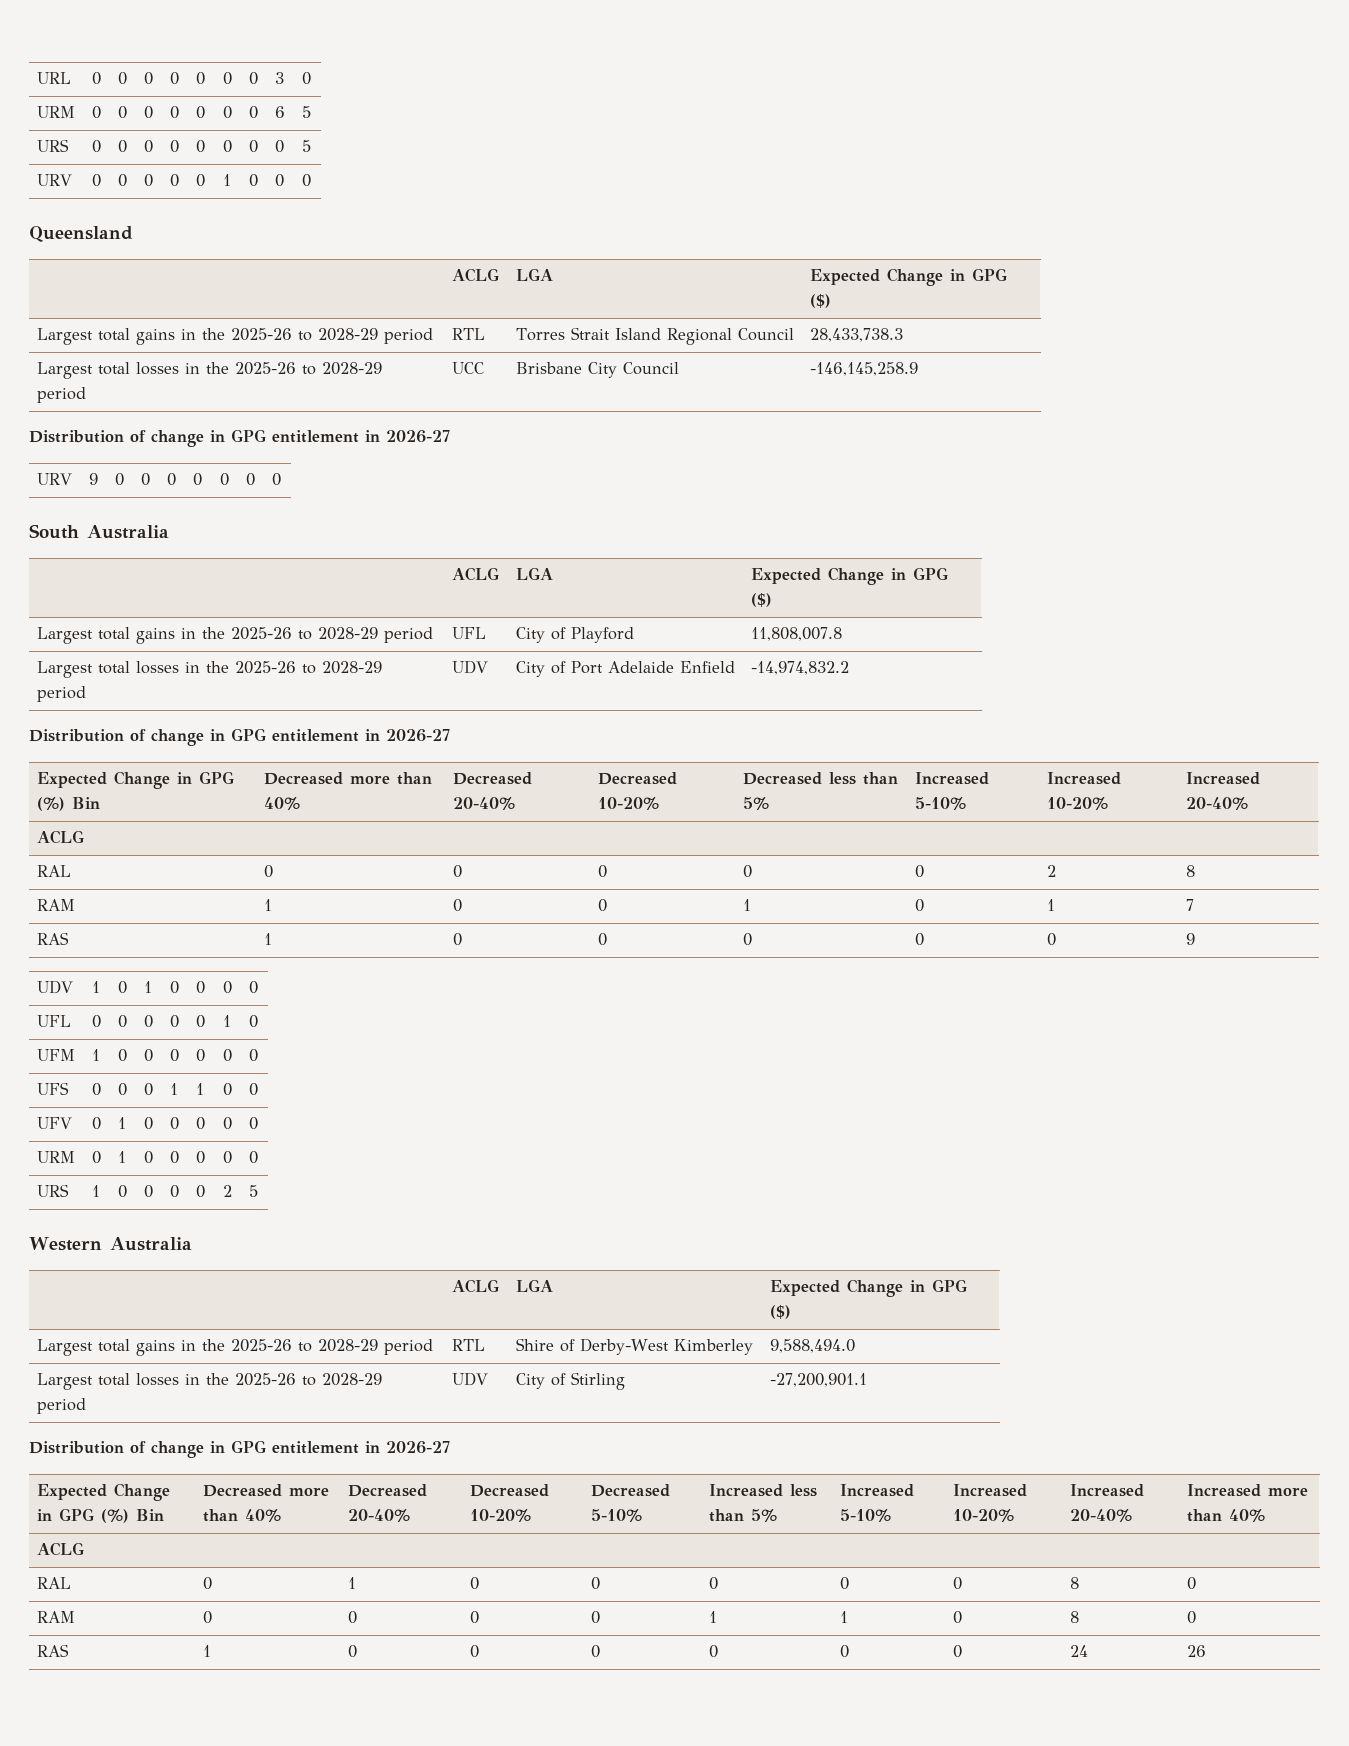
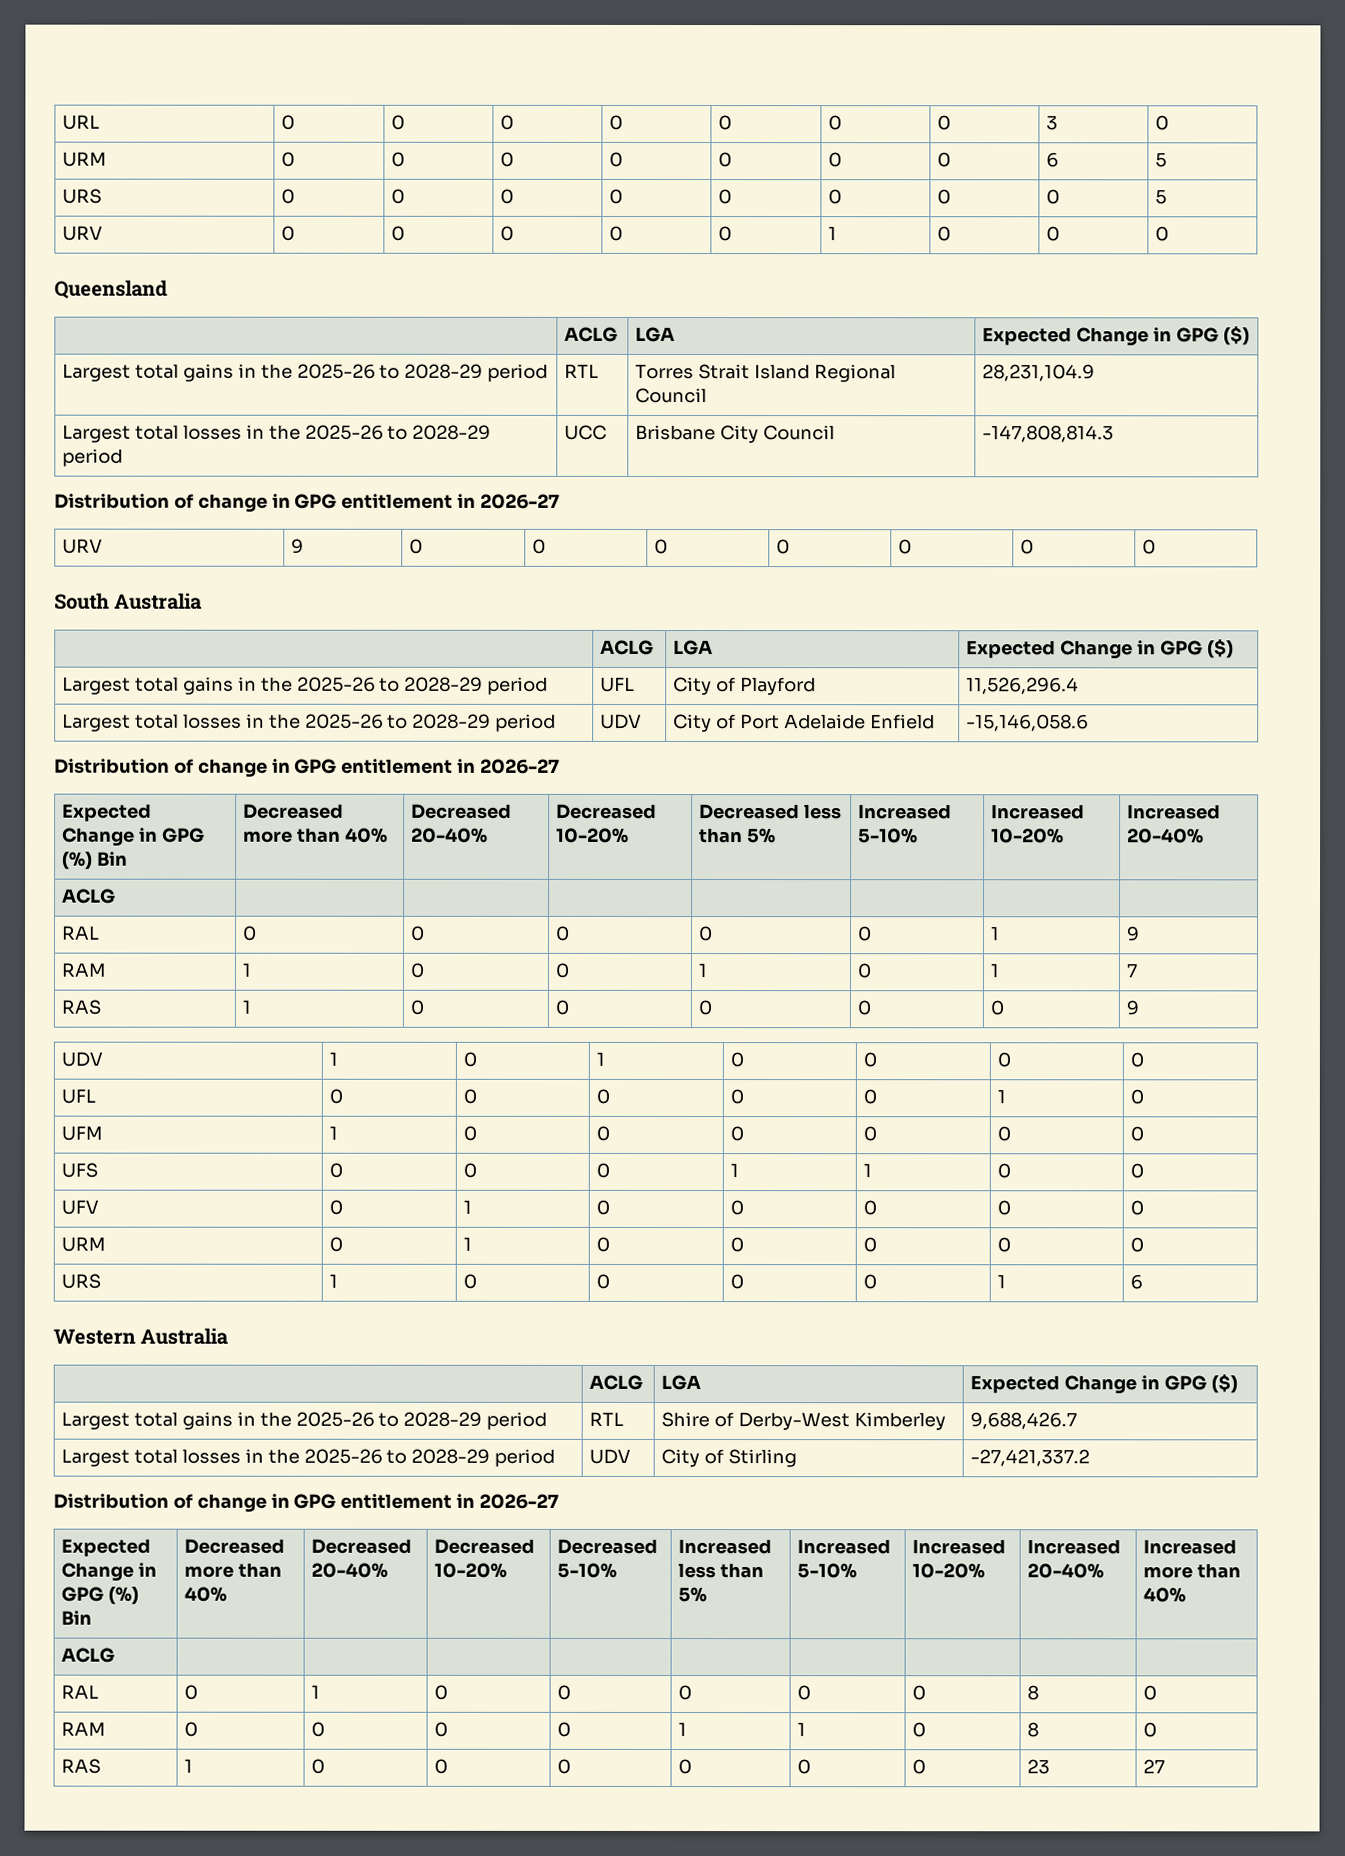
- Largest total gains in the 2025-26 to 2028-29 period | RTL | Torres Strait Island Regional Council | 28,433,738.3
+ Largest total gains in the 2025-26 to 2028-29 period | RTL | Torres Strait Island Regional Council | 28,231,104.9
- Largest total losses in the 2025-26 to 2028-29 period | UCC | Brisbane City Council | -146,145,258.9
+ Largest total losses in the 2025-26 to 2028-29 period | UCC | Brisbane City Council | -147,808,814.3
- Largest total gains in the 2025-26 to 2028-29 period | UFL | City of Playford | 11,808,007.8
+ Largest total gains in the 2025-26 to 2028-29 period | UFL | City of Playford | 11,526,296.4
- Largest total losses in the 2025-26 to 2028-29 period | UDV | City of Port Adelaide Enfield | -14,974,832.2
+ Largest total losses in the 2025-26 to 2028-29 period | UDV | City of Port Adelaide Enfield | -15,146,058.6
- RAL | 0 | 0 | 0 | 0 | 0 | 2 | 8
+ RAL | 0 | 0 | 0 | 0 | 0 | 1 | 9
- URS | 1 | 0 | 0 | 0 | 0 | 2 | 5
+ URS | 1 | 0 | 0 | 0 | 0 | 1 | 6
- Largest total gains in the 2025-26 to 2028-29 period | RTL | Shire of Derby-West Kimberley | 9,588,494.0
+ Largest total gains in the 2025-26 to 2028-29 period | RTL | Shire of Derby-West Kimberley | 9,688,426.7
- Largest total losses in the 2025-26 to 2028-29 period | UDV | City of Stirling | -27,200,901.1
+ Largest total losses in the 2025-26 to 2028-29 period | UDV | City of Stirling | -27,421,337.2
- RAS | 1 | 0 | 0 | 0 | 0 | 0 | 0 | 24 | 26
+ RAS | 1 | 0 | 0 | 0 | 0 | 0 | 0 | 23 | 27

